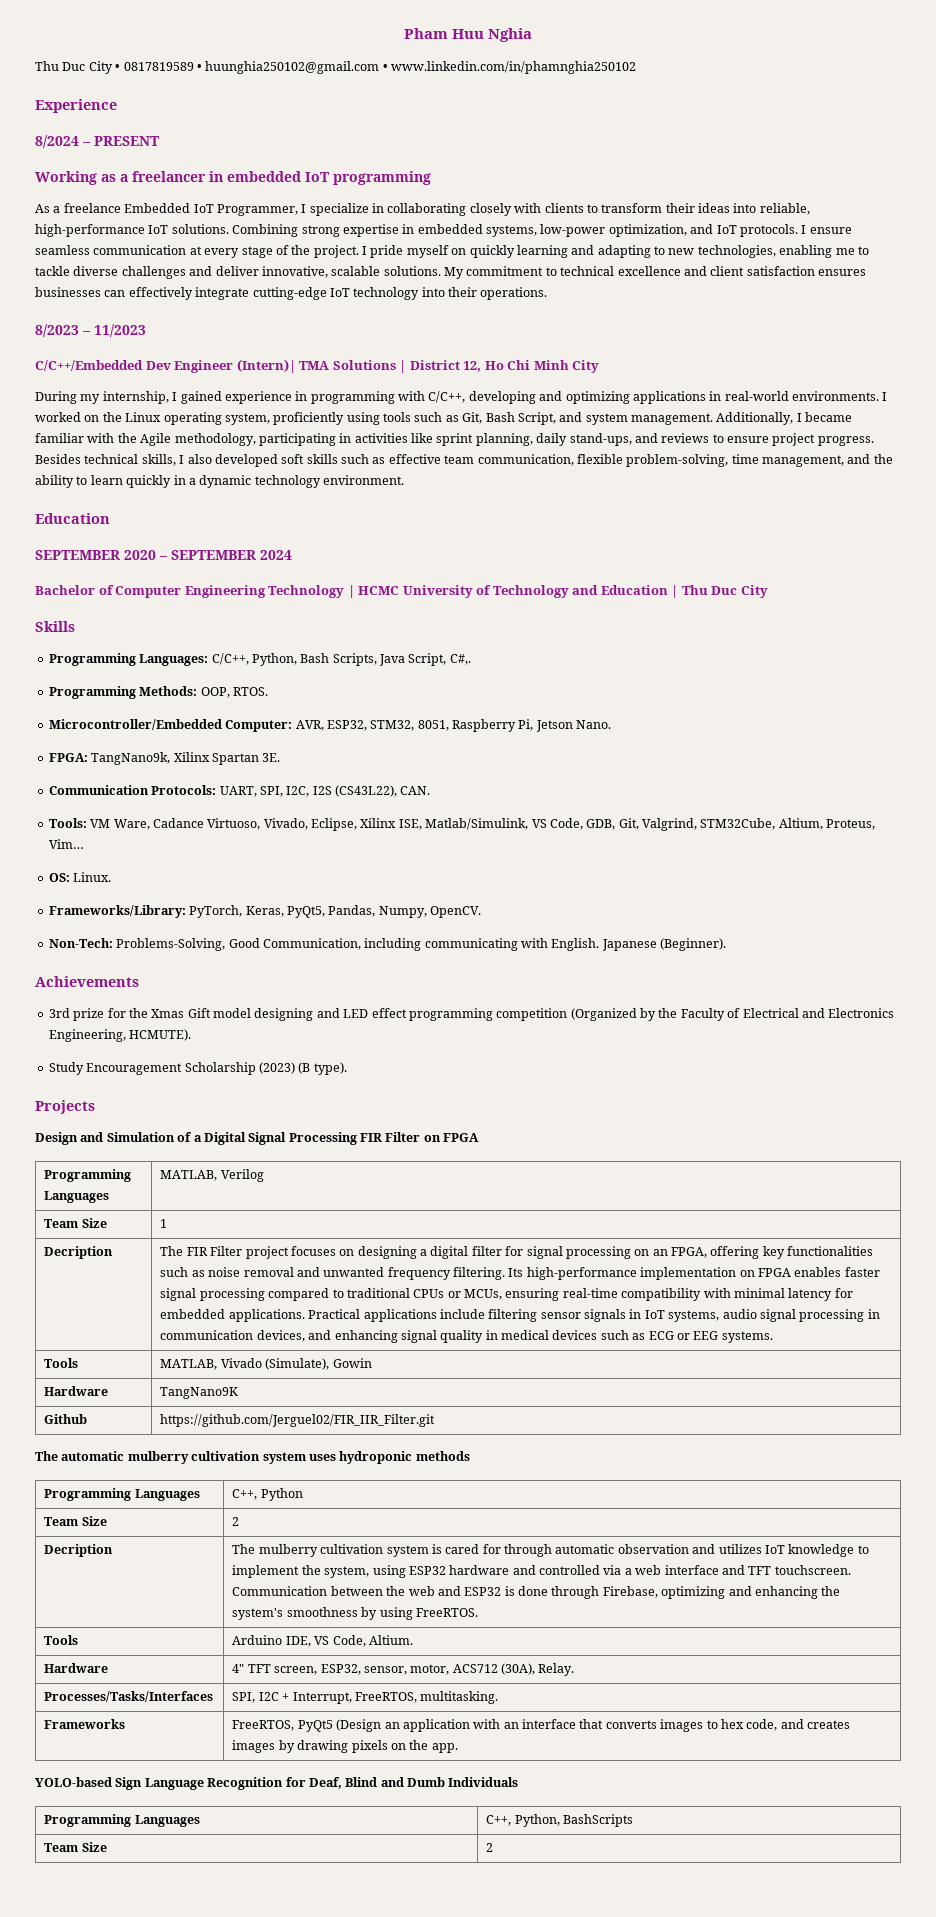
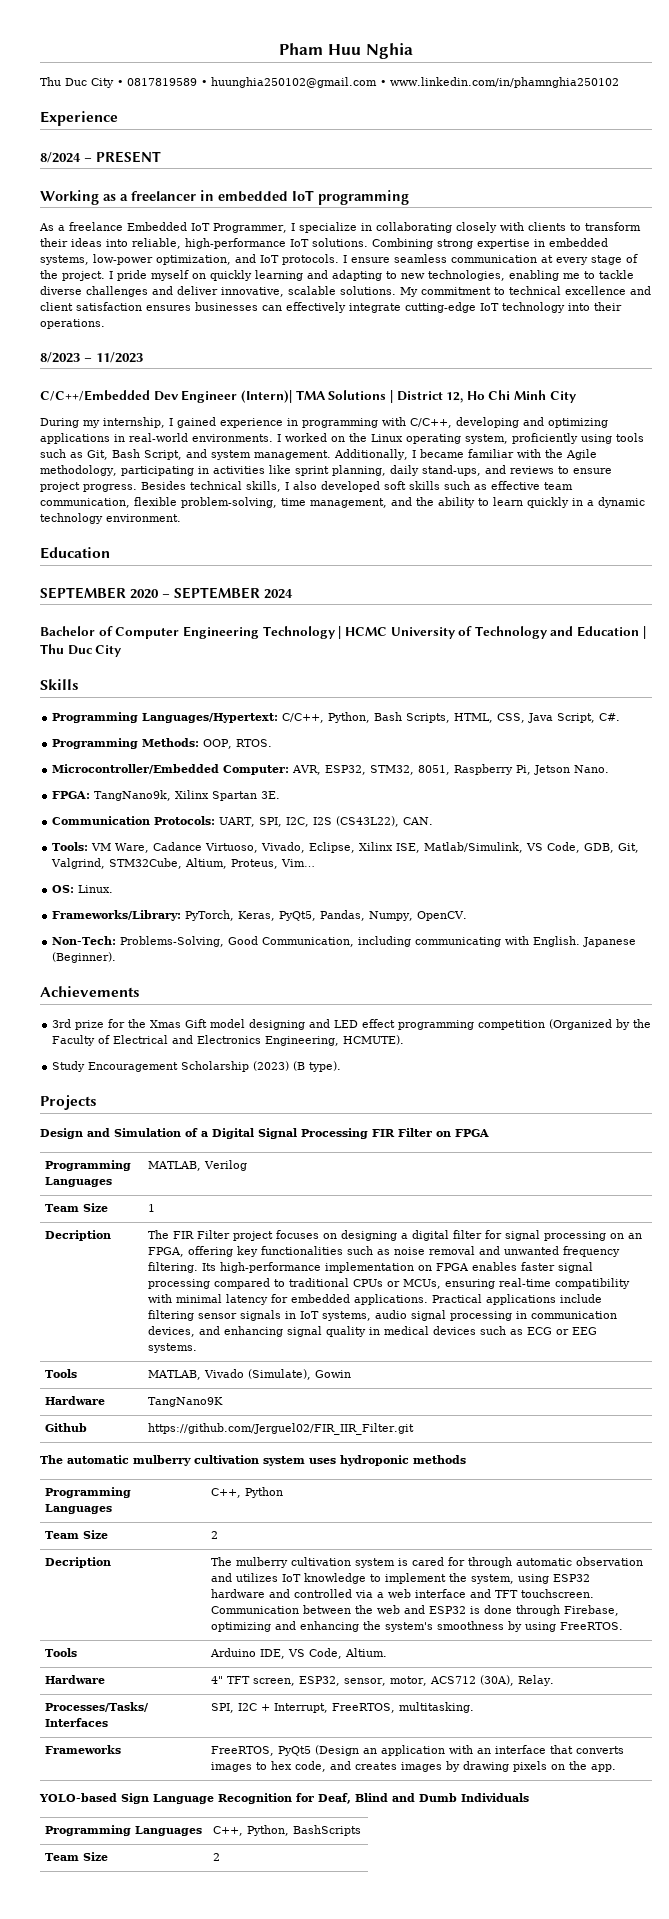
- Programming Languages: C/C++, Python, Bash Scripts, Java Script, C#,.
+ Programming Languages/Hypertext: C/C++, Python, Bash Scripts, HTML, CSS, Java Script, C#.

